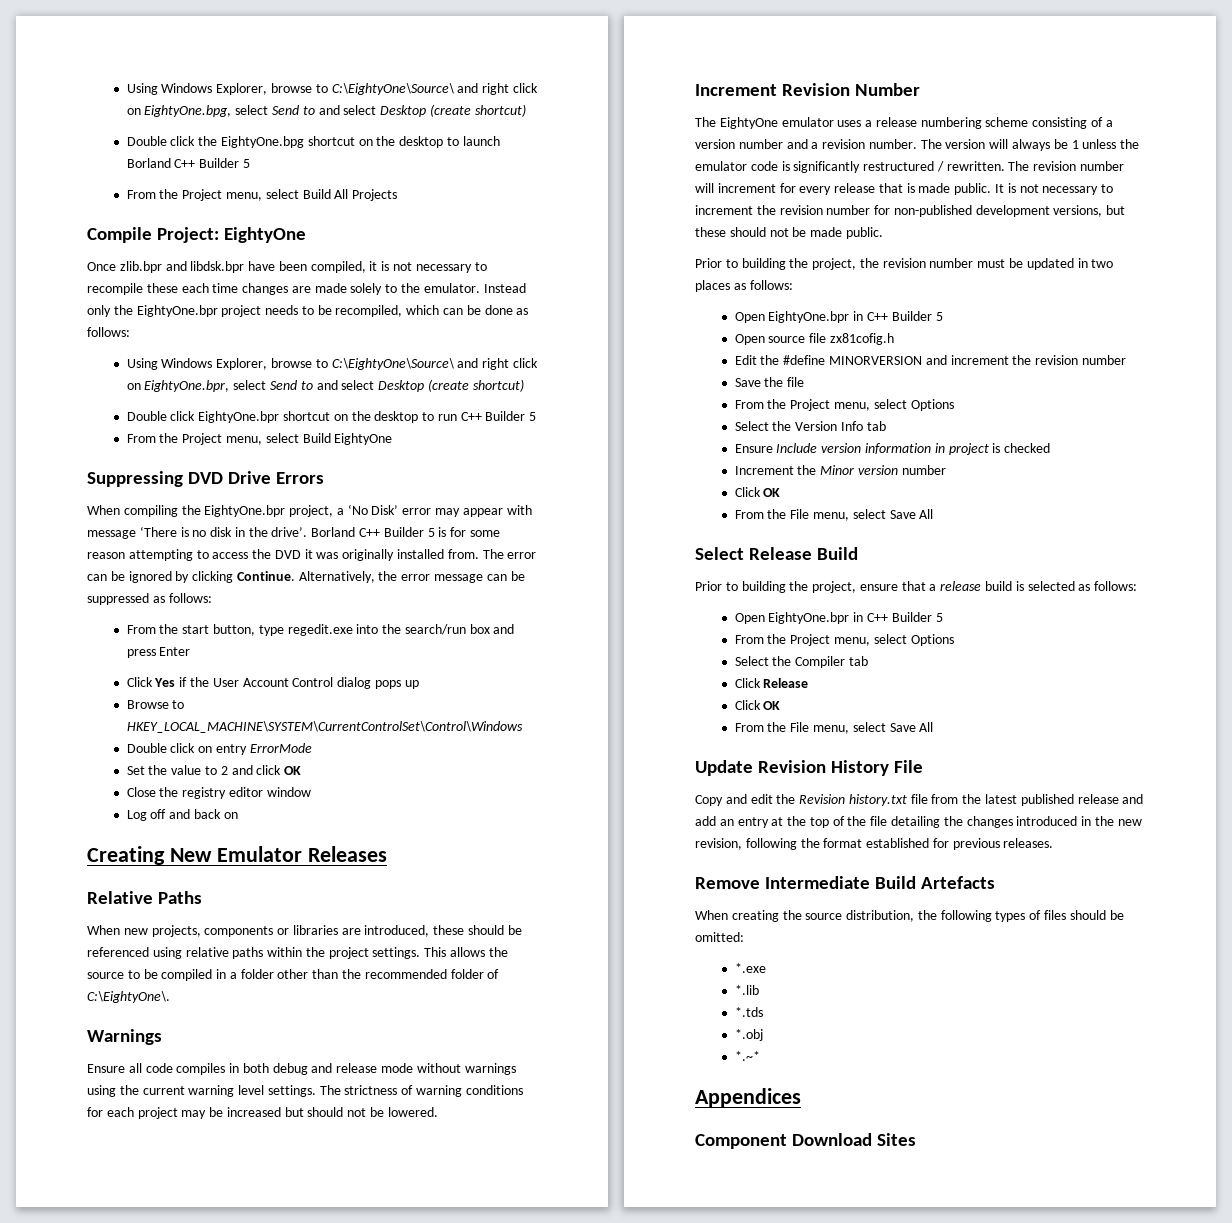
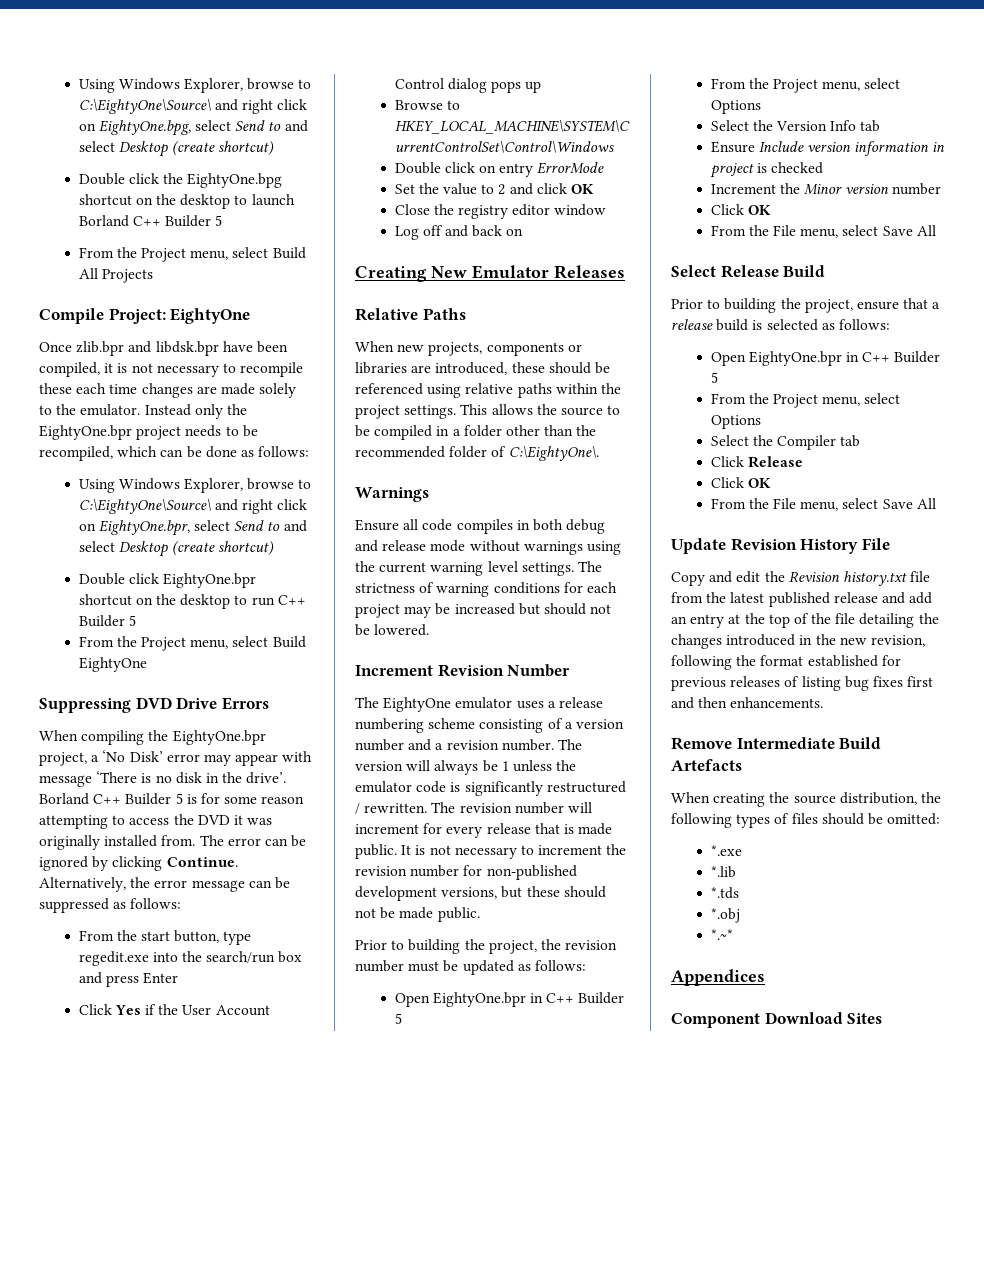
- Prior to building the project, the revision number must be updated in two places as follows:
+ Prior to building the project, the revision number must be updated as follows:
  Open EightyOne.bpr in C++ Builder 5
- Open source file zx81cofig.h
- Edit the #define MINORVERSION and increment the revision number
- Save the file
- Copy and edit the Revision history.txt file from the latest published release and add an entry at the top of the file detailing the changes introduced in the new revision, following the format established for previous releases.
+ Copy and edit the Revision history.txt file from the latest published release and add an entry at the top of the file detailing the changes introduced in the new revision, following the format established for previous releases of listing bug fixes first and then enhancements.

